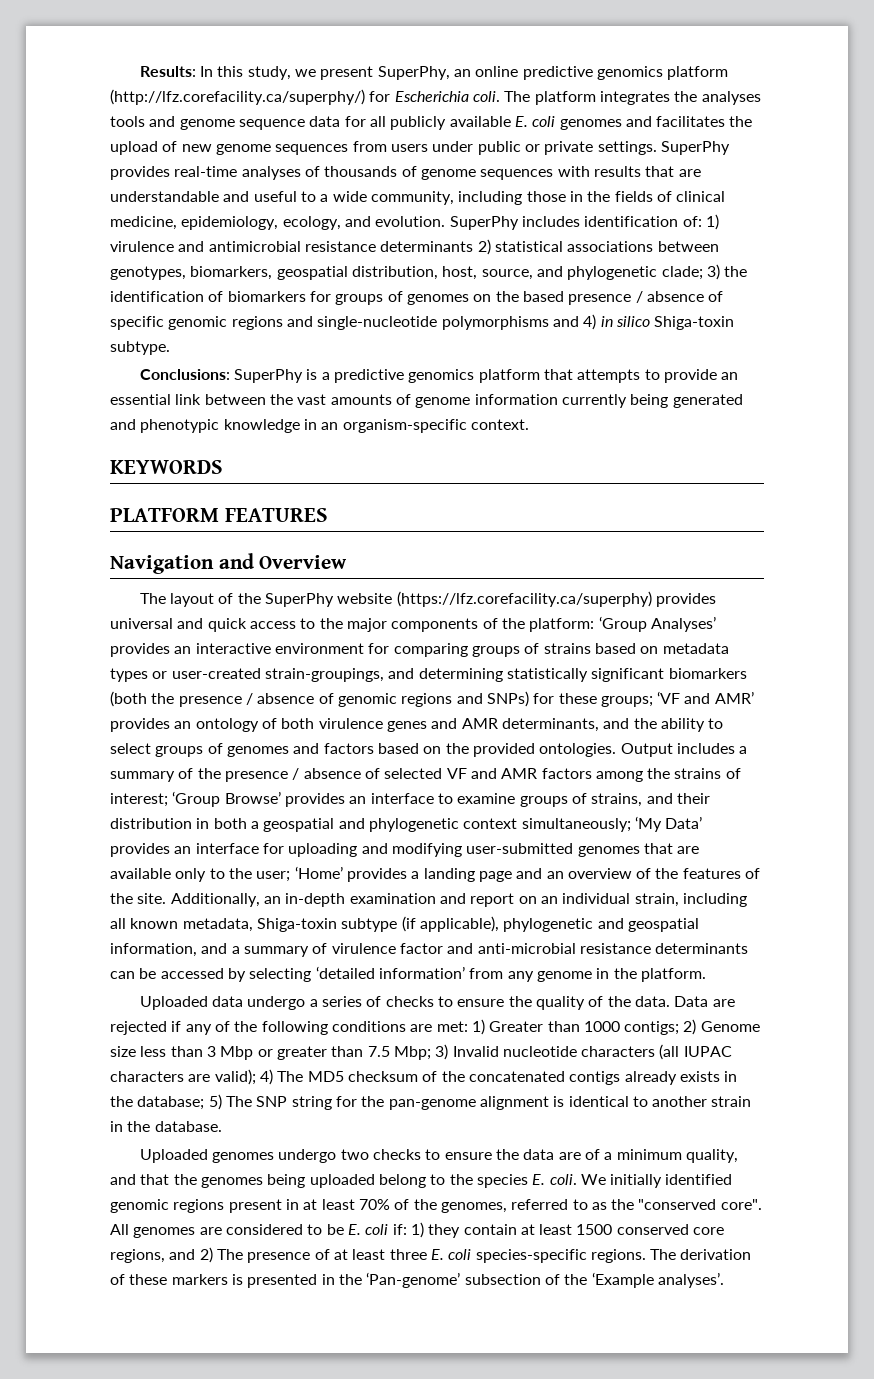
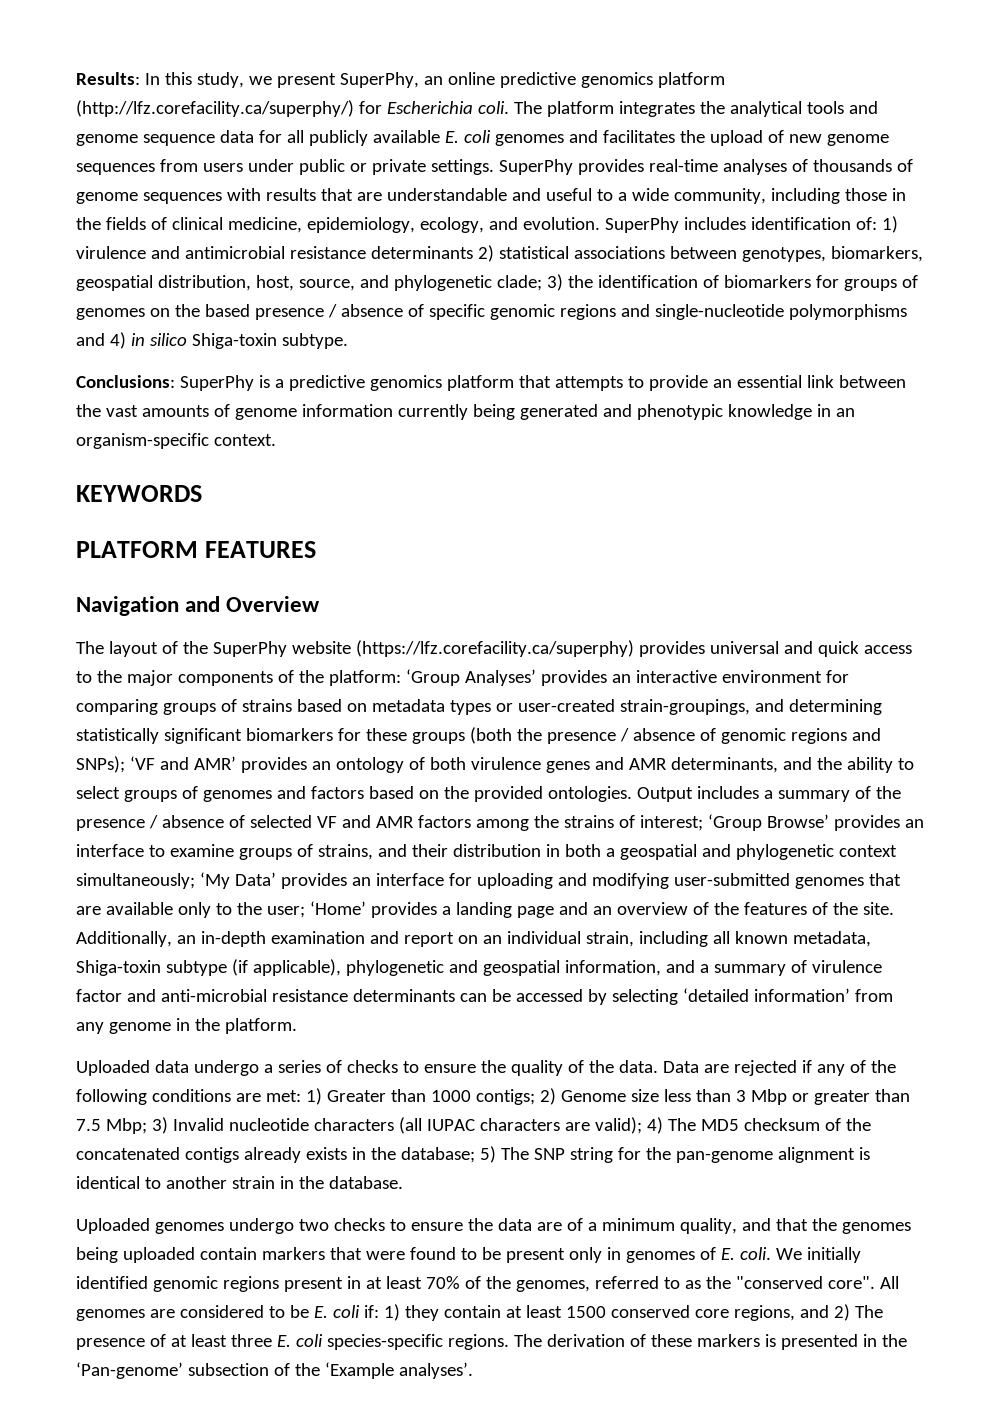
- The platform integrates the analyses tools and genome sequence data for all publicly available E. coli genomes and facilitates the upload of new genome sequences from users under public or private settings.
+ The platform integrates the analytical tools and genome sequence data for all publicly available E. coli genomes and facilitates the upload of new genome sequences from users under public or private settings.
- ‘Group Analyses’ provides an interactive environment for comparing groups of strains based on metadata types or user-created strain-groupings, and determining statistically significant biomarkers (both the presence / absence of genomic regions and SNPs) for these groups;
+ ‘Group Analyses’ provides an interactive environment for comparing groups of strains based on metadata types or user-created strain-groupings, and determining statistically significant biomarkers for these groups (both the presence / absence of genomic regions and SNPs);
- Uploaded genomes undergo two checks to ensure the data are of a minimum quality, and that the genomes being uploaded belong to the species E. coli.
+ Uploaded genomes undergo two checks to ensure the data are of a minimum quality, and that the genomes being uploaded contain markers that were found to be present only in genomes of E. coli.

